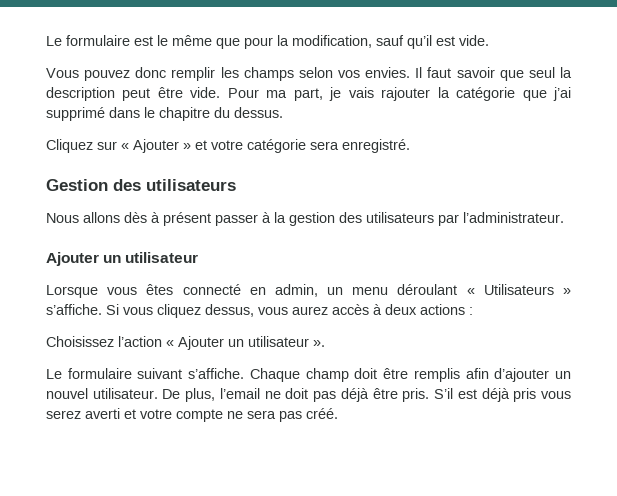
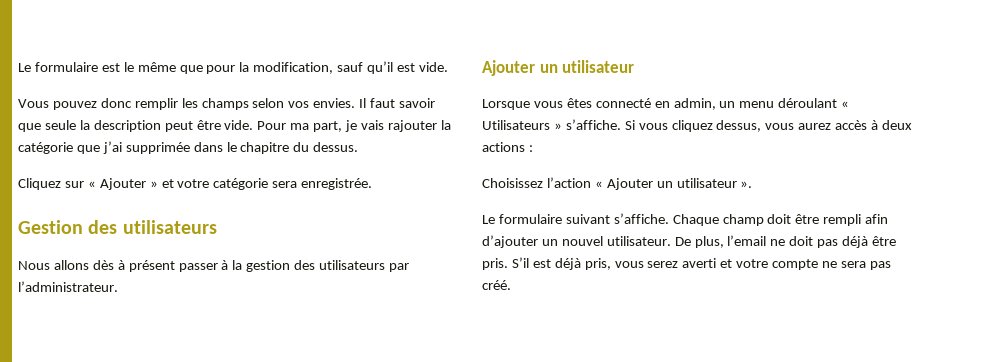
- Il faut savoir que seul la description peut être vide.
+ Il faut savoir que seule la description peut être vide.
- Pour ma part, je vais rajouter la catégorie que j’ai supprimé dans le chapitre du dessus.
+ Pour ma part, je vais rajouter la catégorie que j’ai supprimée dans le chapitre du dessus.
- Cliquez sur « Ajouter » et votre catégorie sera enregistré.
+ Cliquez sur « Ajouter » et votre catégorie sera enregistrée.
- Chaque champ doit être remplis afin d’ajouter un nouvel utilisateur.
+ Chaque champ doit être rempli afin d’ajouter un nouvel utilisateur.
- S’il est déjà pris vous serez averti et votre compte ne sera pas créé.
+ S’il est déjà pris, vous serez averti et votre compte ne sera pas créé.

